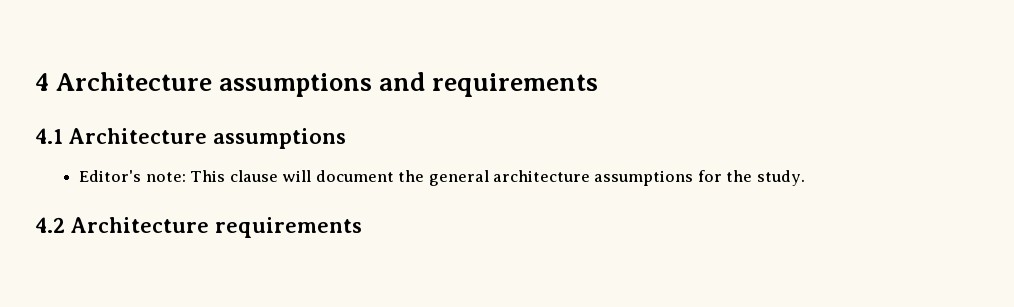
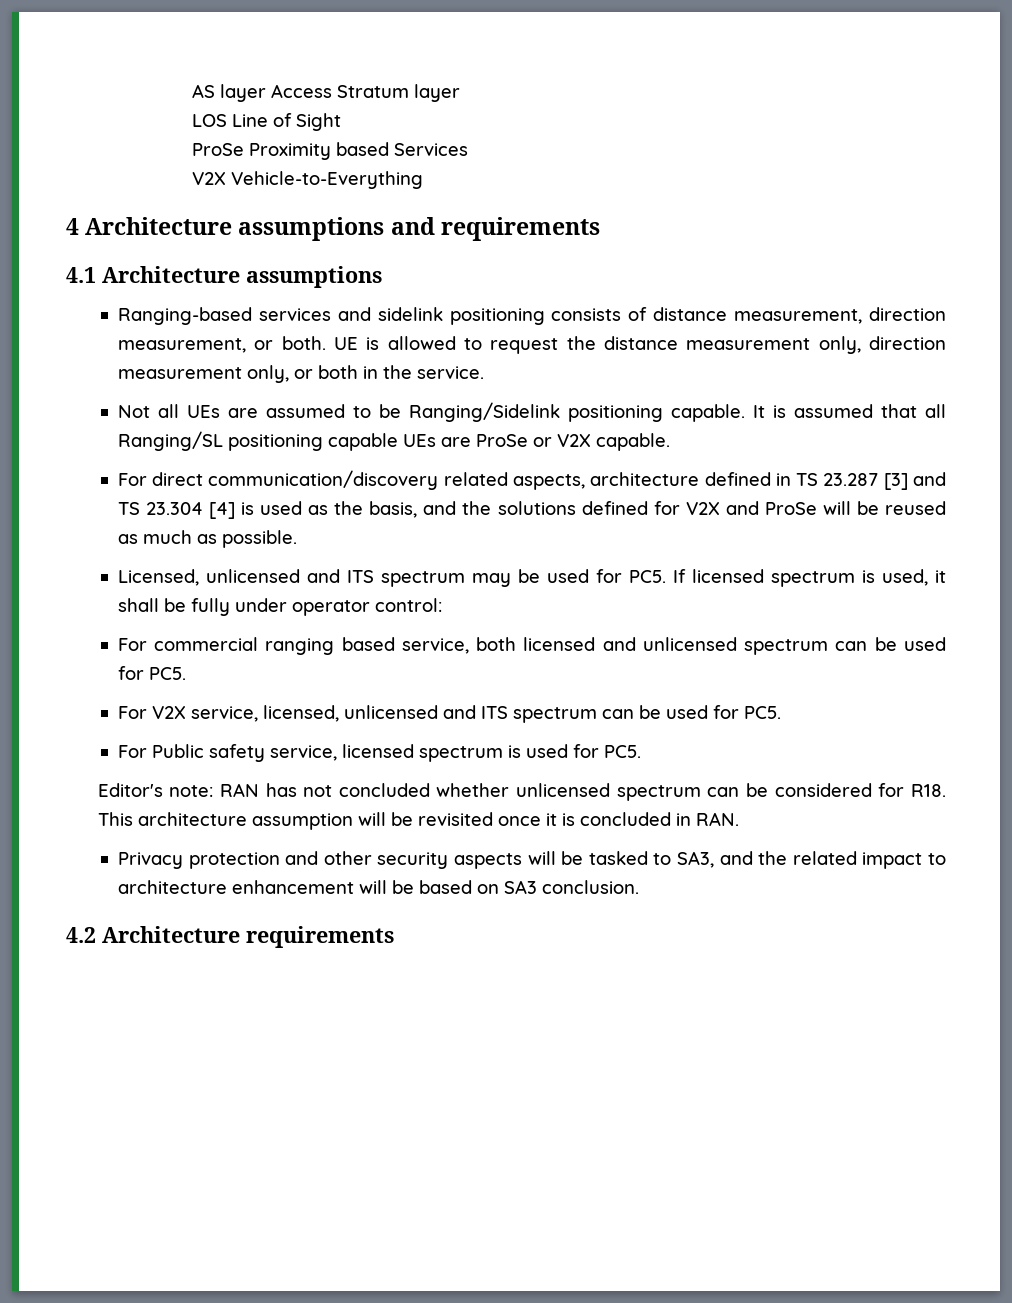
+ AS layer Access Stratum layer
+ LOS Line of Sight
+ ProSe Proximity based Services
+ V2X Vehicle-to-Everything
- Editor's note: This clause will document the general architecture assumptions for the study.
+ Ranging-based services and sidelink positioning consists of distance measurement, direction measurement, or both. UE is allowed to request the distance measurement only, direction measurement only, or both in the service.
+ Not all UEs are assumed to be Ranging/Sidelink positioning capable. It is assumed that all Ranging/SL positioning capable UEs are ProSe or V2X capable.
+ For direct communication/discovery related aspects, architecture defined in TS 23.287 [3] and TS 23.304 [4] is used as the basis, and the solutions defined for V2X and ProSe will be reused as much as possible.
+ Licensed, unlicensed and ITS spectrum may be used for PC5. If licensed spectrum is used, it shall be fully under operator control:
+ For commercial ranging based service, both licensed and unlicensed spectrum can be used for PC5.
+ For V2X service, licensed, unlicensed and ITS spectrum can be used for PC5.
+ For Public safety service, licensed spectrum is used for PC5.
+ Editor's note: RAN has not concluded whether unlicensed spectrum can be considered for R18. This architecture assumption will be revisited once it is concluded in RAN.
+ Privacy protection and other security aspects will be tasked to SA3, and the related impact to architecture enhancement will be based on SA3 conclusion.

